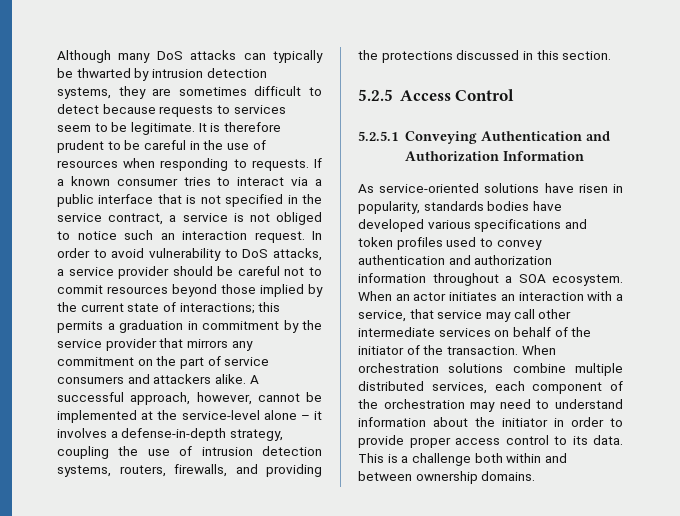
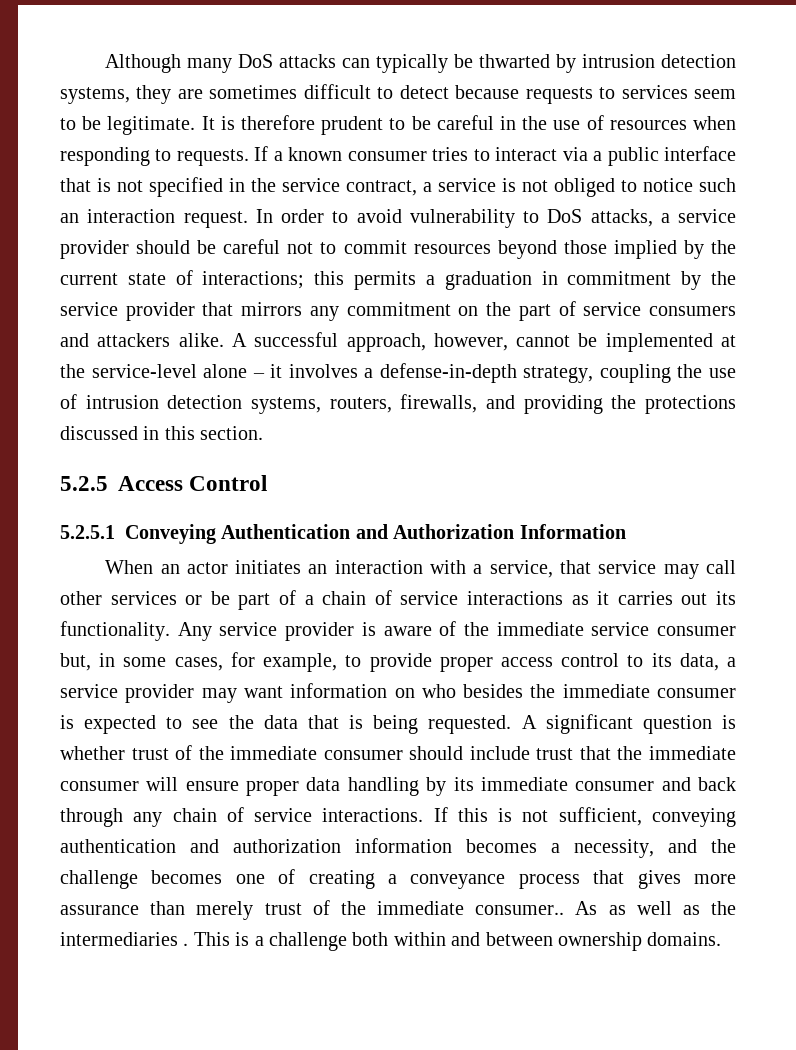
- As service-oriented solutions have risen in popularity, standards bodies have developed various specifications and token profiles used to convey authentication and authorization information throughout a SOA ecosystem. When an actor initiates an interaction with a service, that service may call other intermediate services on behalf of the initiator of the transaction. When orchestration solutions combine multiple distributed services, each component of the orchestration may need to understand information about the initiator in order to provide proper access control to its data.
+ When an actor initiates an interaction with a service, that service may call other services or be part of a chain of service interactions as it carries out its functionality. Any service provider is aware of the immediate service consumer but, in some cases, for example, to provide proper access control to its data, a service provider may want information on who besides the immediate consumer is expected to see the data that is being requested. A significant question is whether trust of the immediate consumer should include trust that the immediate consumer will ensure proper data handling by its immediate consumer and back through any chain of service interactions. If this is not sufficient, conveying authentication and authorization information becomes a necessity, and the challenge becomes one of creating a conveyance process that gives more assurance than merely trust of the immediate consumer.. As as well as the intermediaries .

